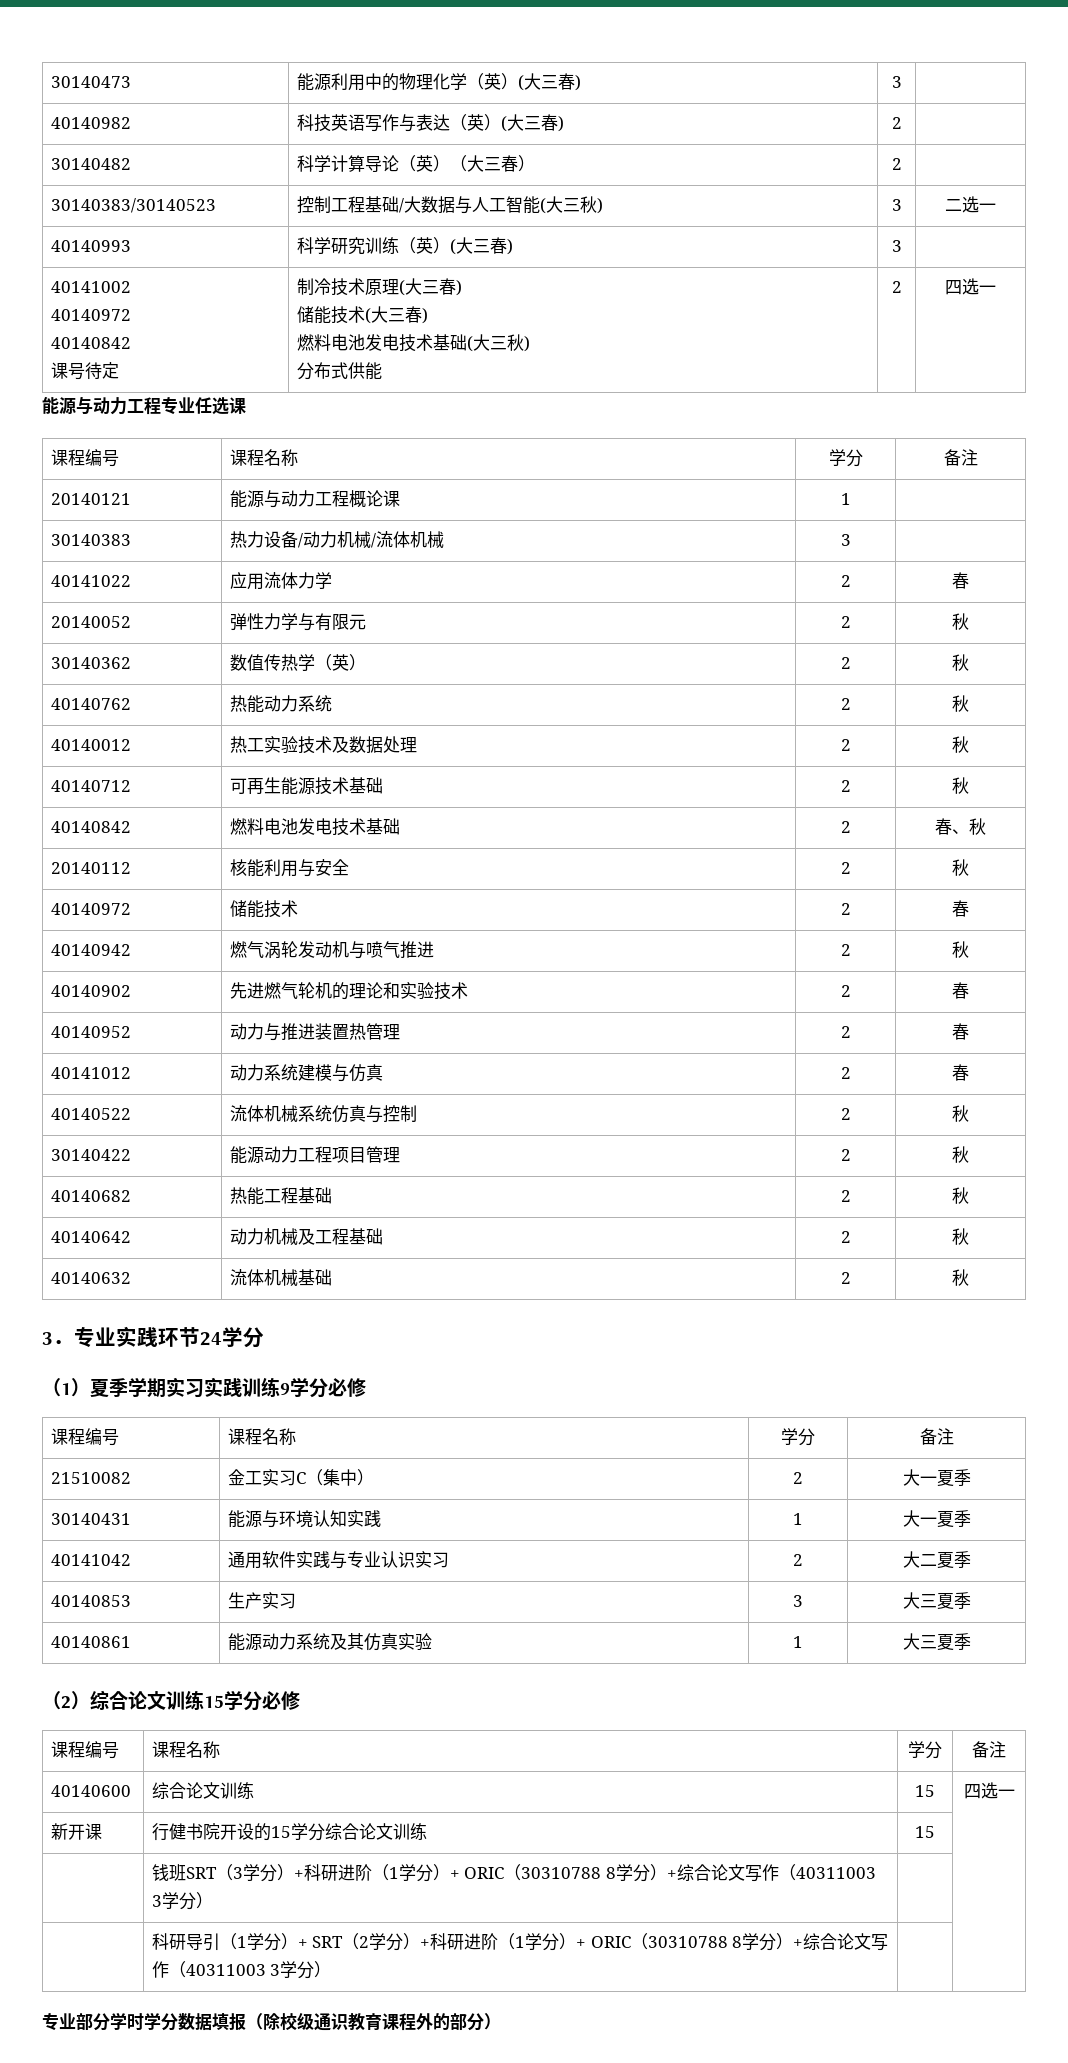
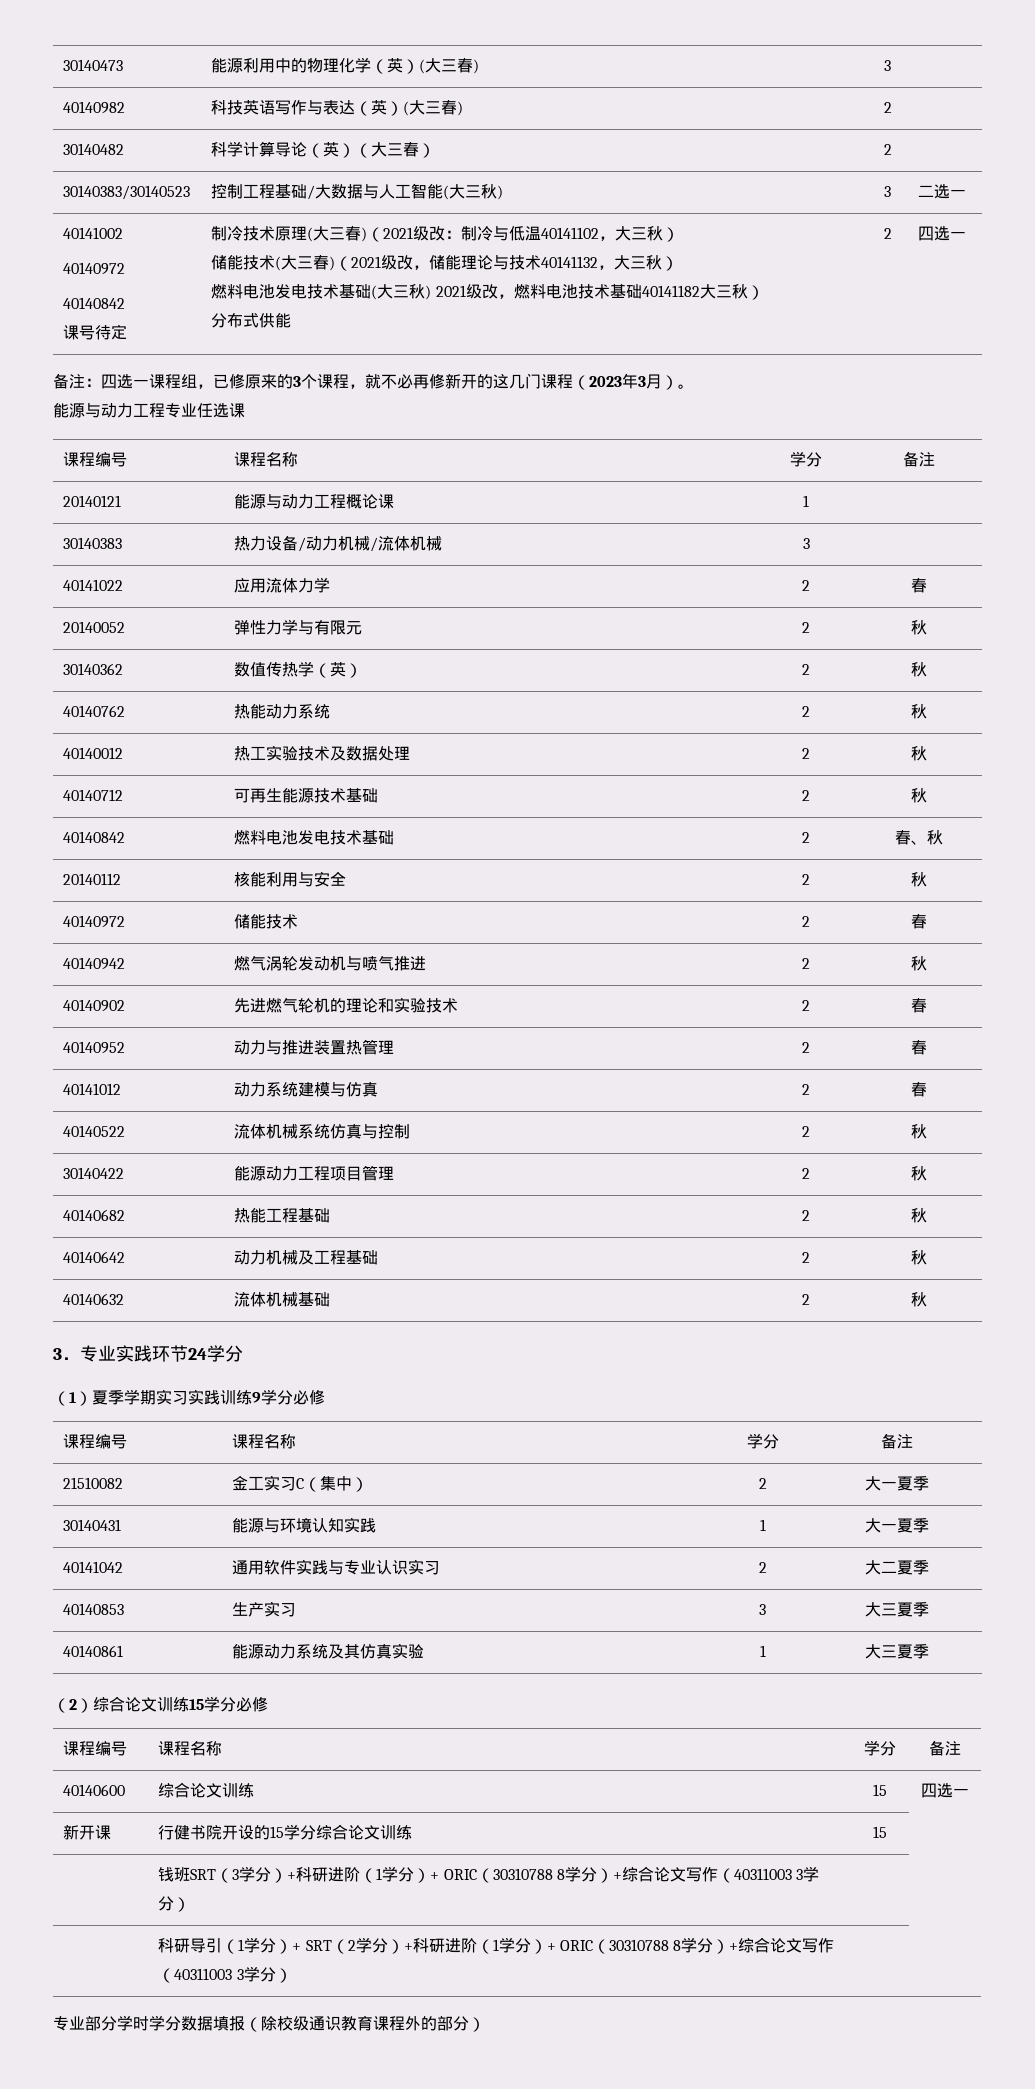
- 40140993 | 科学研究训练（英）(大三春) | 3 |
- 制冷技术原理(大三春)
+ 制冷技术原理(大三春)（2021级改：制冷与低温40141102，大三秋）
- 储能技术(大三春)
+ 储能技术(大三春)（2021级改，储能理论与技术40141132，大三秋）
- 燃料电池发电技术基础(大三秋)
+ 燃料电池发电技术基础(大三秋) 2021级改，燃料电池技术基础40141182大三秋）
+ 备注：四选一课程组，已修原来的3个课程，就不必再修新开的这几门课程（2023年3月）。

